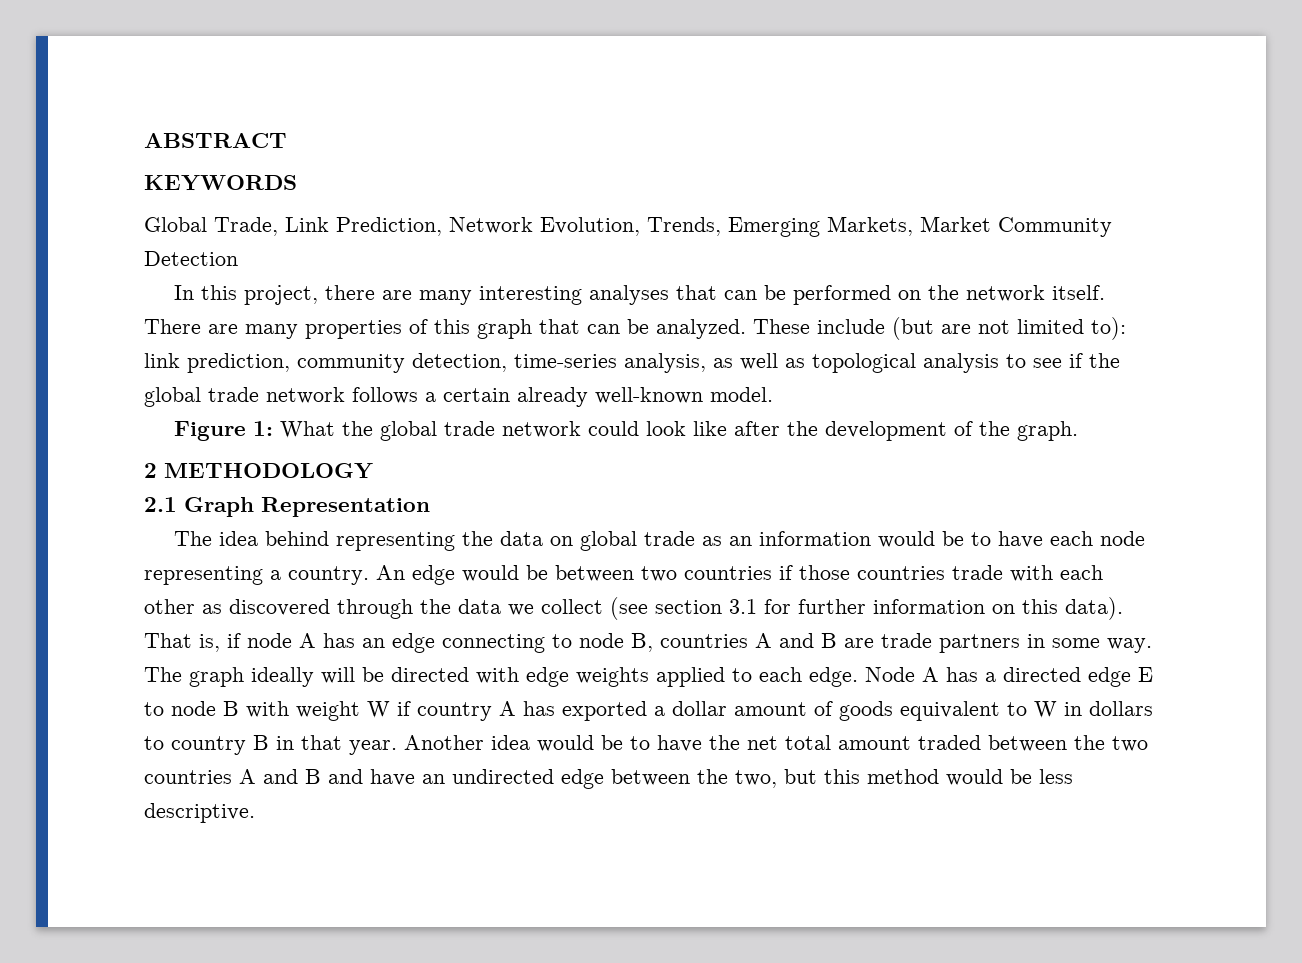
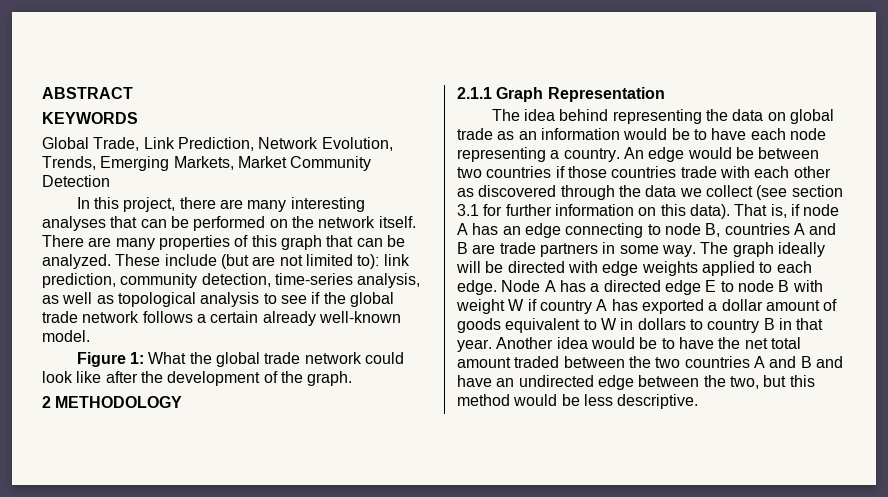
- 2.1 Graph Representation
+ 2.1.1 Graph Representation

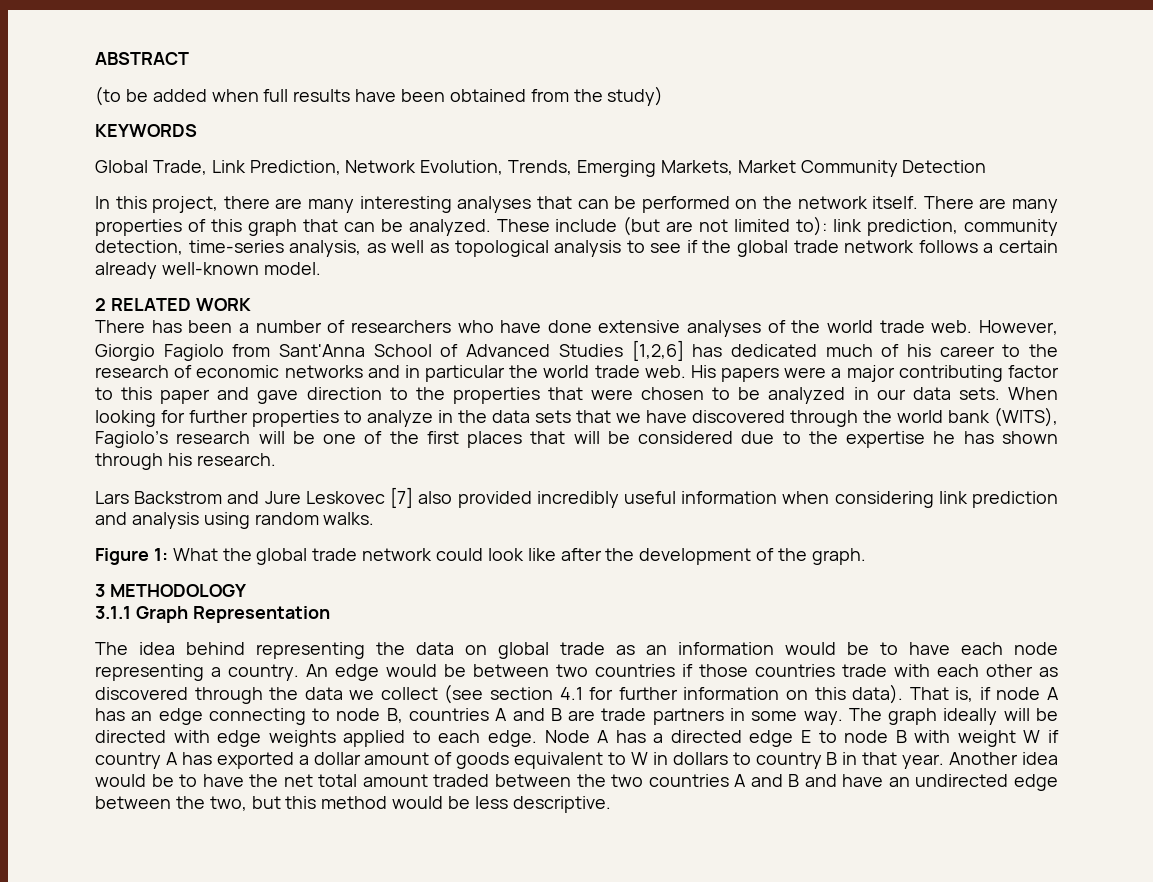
+ (to be added when full results have been obtained from the study)
+ 2 RELATED WORK
+ There has been a number of researchers who have done extensive analyses of the world trade web. However, Giorgio Fagiolo from Sant'Anna School of Advanced Studies [1,2,6] has dedicated much of his career to the research of economic networks and in particular the world trade web. His papers were a major contributing factor to this paper and gave direction to the properties that were chosen to be analyzed in our data sets. When looking for further properties to analyze in the data sets that we have discovered through the world bank (WITS), Fagiolo’s research will be one of the first places that will be considered due to the expertise he has shown through his research.
+ Lars Backstrom and Jure Leskovec [7] also provided incredibly useful information when considering link prediction and analysis using random walks.
- 2 METHODOLOGY
+ 3 METHODOLOGY
- 2.1.1 Graph Representation
+ 3.1.1 Graph Representation
- An edge would be between two countries if those countries trade with each other as discovered through the data we collect (see section 3.1 for further information on this data).
+ An edge would be between two countries if those countries trade with each other as discovered through the data we collect (see section 4.1 for further information on this data).

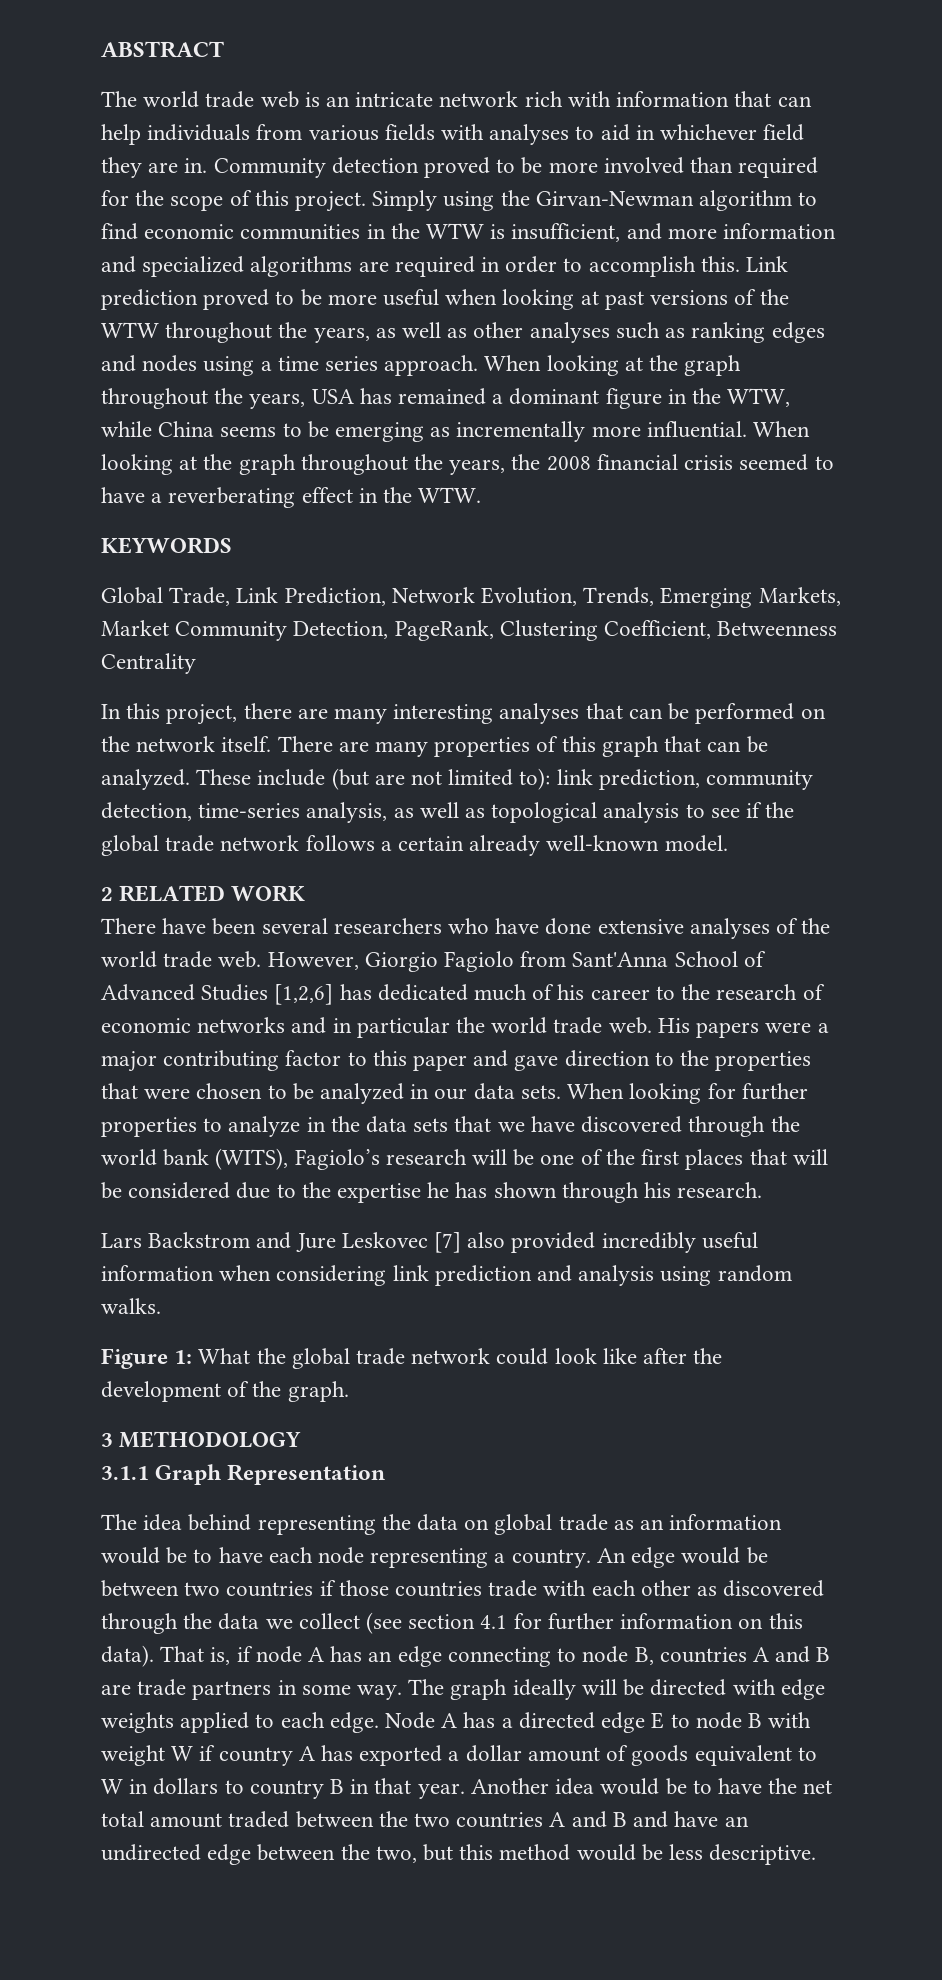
- (to be added when full results have been obtained from the study)
+ The world trade web is an intricate network rich with information that can help individuals from various fields with analyses to aid in whichever field they are in. Community detection proved to be more involved than required for the scope of this project. Simply using the Girvan-Newman algorithm to find economic communities in the WTW is insufficient, and more information and specialized algorithms are required in order to accomplish this. Link prediction proved to be more useful when looking at past versions of the WTW throughout the years, as well as other analyses such as ranking edges and nodes using a time series approach. When looking at the graph throughout the years, USA has remained a dominant figure in the WTW, while China seems to be emerging as incrementally more influential. When looking at the graph throughout the years, the 2008 financial crisis seemed to have a reverberating effect in the WTW.
- Global Trade, Link Prediction, Network Evolution, Trends, Emerging Markets, Market Community Detection
+ Global Trade, Link Prediction, Network Evolution, Trends, Emerging Markets, Market Community Detection, PageRank, Clustering Coefficient, Betweenness Centrality
- There has been a number of researchers who have done extensive analyses of the world trade web.
+ There have been several researchers who have done extensive analyses of the world trade web.

